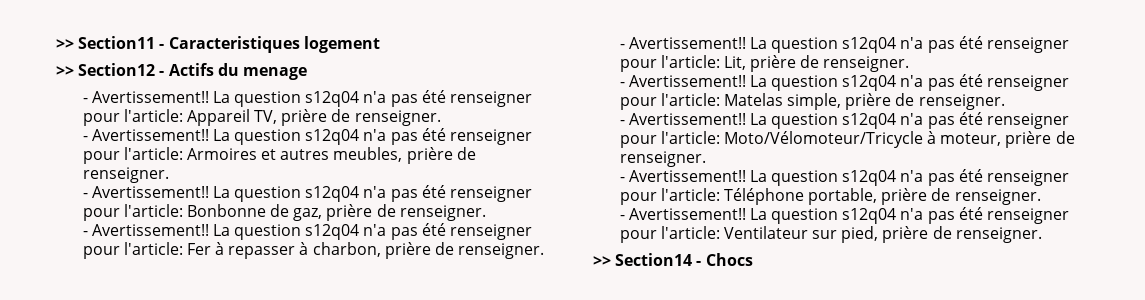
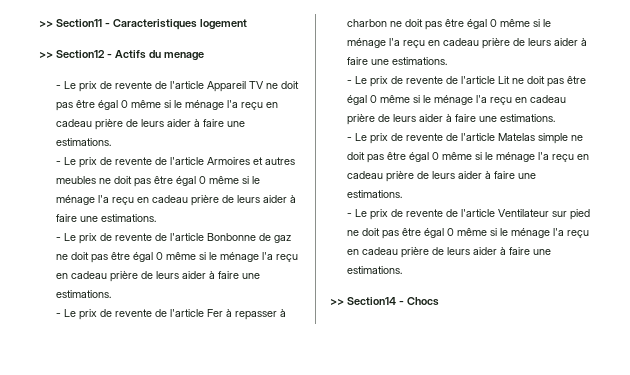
- - Avertissement!! La question s12q04 n'a pas été renseigner pour l'article: Appareil TV, prière de renseigner.
- - Avertissement!! La question s12q04 n'a pas été renseigner pour l'article: Armoires et autres meubles, prière de renseigner.
- - Avertissement!! La question s12q04 n'a pas été renseigner pour l'article: Bonbonne de gaz, prière de renseigner.
- - Avertissement!! La question s12q04 n'a pas été renseigner pour l'article: Fer à repasser à charbon, prière de renseigner.
- - Avertissement!! La question s12q04 n'a pas été renseigner pour l'article: Lit, prière de renseigner.
- - Avertissement!! La question s12q04 n'a pas été renseigner pour l'article: Matelas simple, prière de renseigner.
- - Avertissement!! La question s12q04 n'a pas été renseigner pour l'article: Moto/Vélomoteur/Tricycle à moteur, prière de renseigner.
- - Avertissement!! La question s12q04 n'a pas été renseigner pour l'article: Téléphone portable, prière de renseigner.
- - Avertissement!! La question s12q04 n'a pas été renseigner pour l'article: Ventilateur sur pied, prière de renseigner.
+ - Le prix de revente de l'article Appareil TV ne doit pas être égal 0 même si le ménage l'a reçu en cadeau prière de leurs aider à faire une estimations.
+ - Le prix de revente de l'article Armoires et autres meubles ne doit pas être égal 0 même si le ménage l'a reçu en cadeau prière de leurs aider à faire une estimations.
+ - Le prix de revente de l'article Bonbonne de gaz ne doit pas être égal 0 même si le ménage l'a reçu en cadeau prière de leurs aider à faire une estimations.
+ - Le prix de revente de l'article Fer à repasser à charbon ne doit pas être égal 0 même si le ménage l'a reçu en cadeau prière de leurs aider à faire une estimations.
+ - Le prix de revente de l'article Lit ne doit pas être égal 0 même si le ménage l'a reçu en cadeau prière de leurs aider à faire une estimations.
+ - Le prix de revente de l'article Matelas simple ne doit pas être égal 0 même si le ménage l'a reçu en cadeau prière de leurs aider à faire une estimations.
+ - Le prix de revente de l'article Ventilateur sur pied ne doit pas être égal 0 même si le ménage l'a reçu en cadeau prière de leurs aider à faire une estimations.

